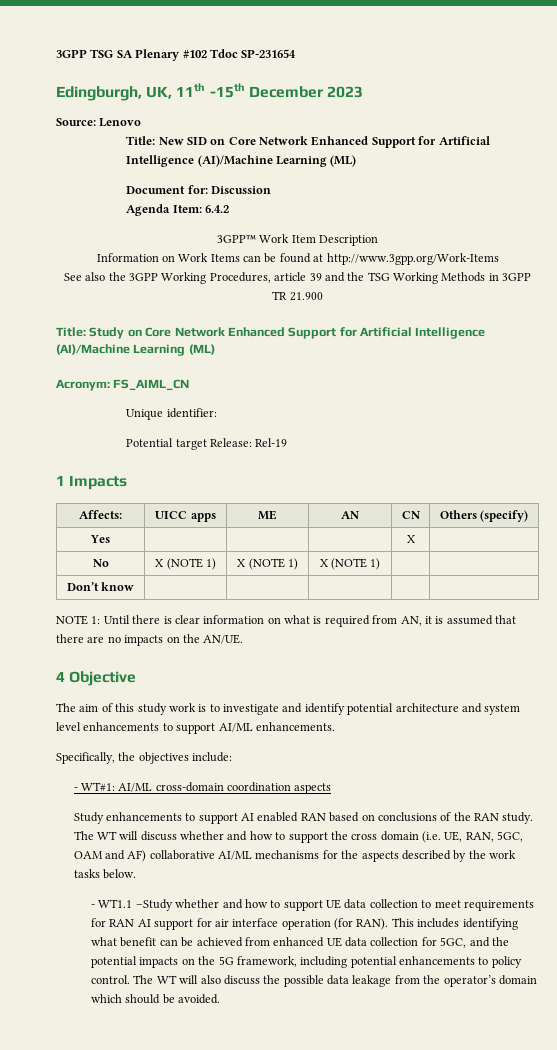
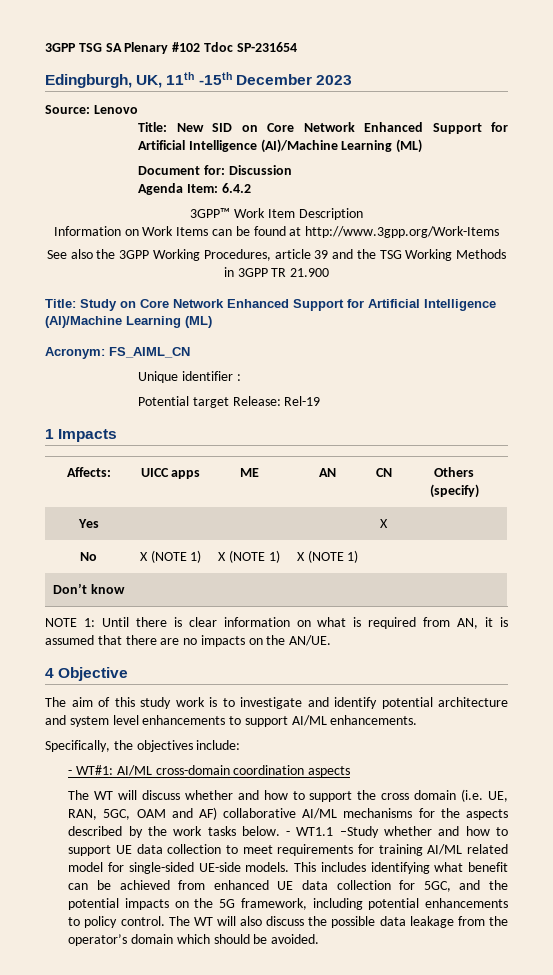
- Unique identifier:
+ Unique identifier :
- Study enhancements to support AI enabled RAN based on conclusions of the RAN study. The WT will discuss whether and how to support the cross domain (i.e. UE, RAN, 5GC, OAM and AF) collaborative AI/ML mechanisms for the aspects described by the work tasks below.
- - WT1.1 –Study whether and how to support UE data collection to meet requirements for RAN AI support for air interface operation (for RAN).
+ The WT will discuss whether and how to support the cross domain (i.e. UE, RAN, 5GC, OAM and AF) collaborative AI/ML mechanisms for the aspects described by the work tasks below. - WT1.1 –Study whether and how to support UE data collection to meet requirements for training AI/ML related model for single-sided UE-side models.

